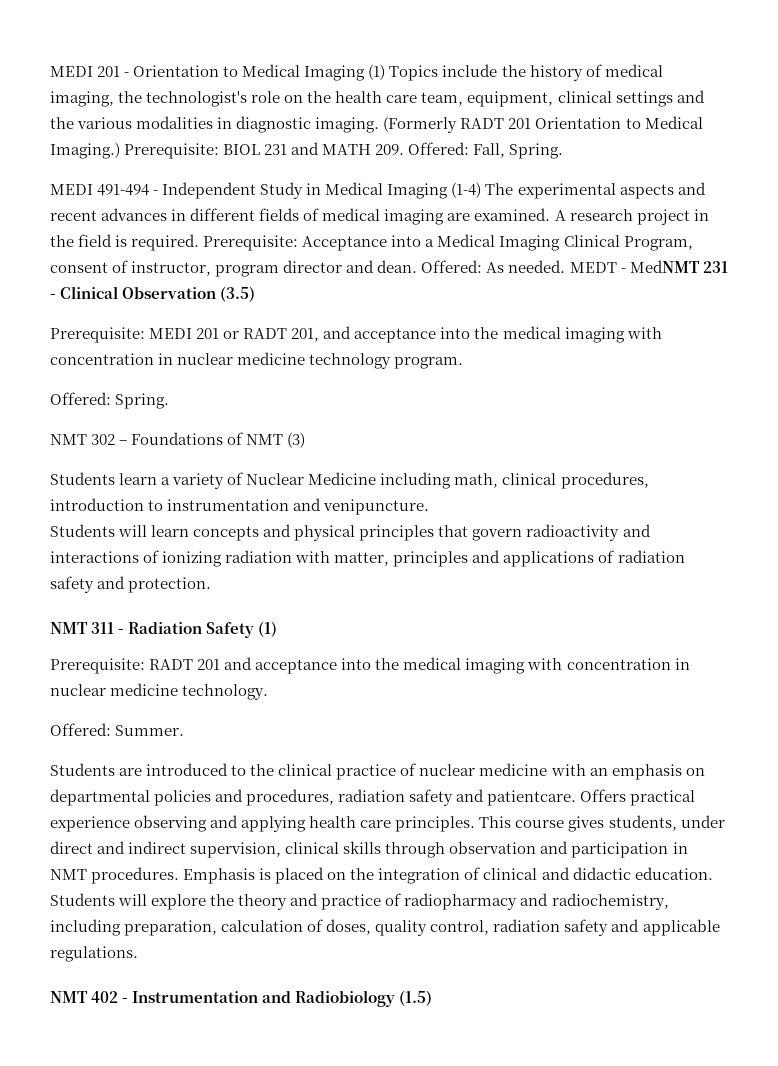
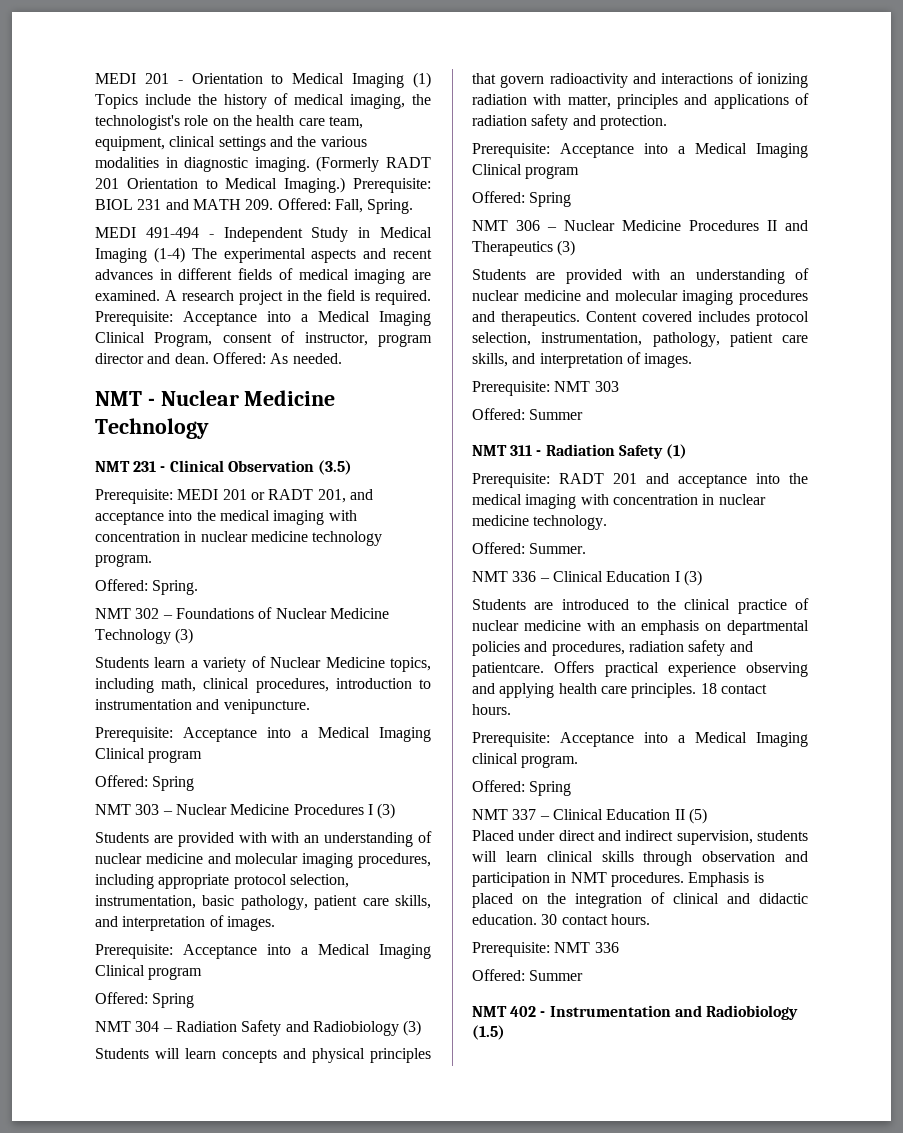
- Offered: As needed. MEDT - MedNMT 231 - Clinical Observation (3.5)
+ Offered: As needed.
+ NMT - Nuclear Medicine Technology
+ NMT 231 - Clinical Observation (3.5)
- NMT 302 – Foundations of NMT (3)
+ NMT 302 – Foundations of Nuclear Medicine Technology (3)
- Students learn a variety of Nuclear Medicine including math, clinical procedures, introduction to instrumentation and venipuncture.
+ Students learn a variety of Nuclear Medicine topics, including math, clinical procedures, introduction to instrumentation and venipuncture.
+ Prerequisite: Acceptance into a Medical Imaging Clinical program
+ Offered: Spring
+ NMT 303 – Nuclear Medicine Procedures I (3)
+ Students are provided with with an understanding of nuclear medicine and molecular imaging procedures, including appropriate protocol selection, instrumentation, basic pathology, patient care skills, and interpretation of images.
+ Prerequisite: Acceptance into a Medical Imaging Clinical program
+ Offered: Spring
+ NMT 304 – Radiation Safety and Radiobiology (3)
  Students will learn concepts and physical principles that govern radioactivity and interactions of ionizing radiation with matter, principles and applications of radiation safety and protection.
+ Prerequisite: Acceptance into a Medical Imaging Clinical program
+ Offered: Spring
+ NMT 306 – Nuclear Medicine Procedures II and Therapeutics (3)
+ Students are provided with an understanding of nuclear medicine and molecular imaging procedures and therapeutics. Content covered includes protocol selection, instrumentation, pathology, patient care skills, and interpretation of images.
+ Prerequisite: NMT 303
+ Offered: Summer
+ NMT 336 – Clinical Education I (3)
- This course gives students, under direct and indirect supervision, clinical skills through observation and participation in NMT procedures.
+ 18 contact hours.
+ Prerequisite: Acceptance into a Medical Imaging clinical program.
+ Offered: Spring
+ NMT 337 – Clinical Education II (5)
+ Placed under direct and indirect supervision, students will learn clinical skills through observation and participation in NMT procedures.
- Students will explore the theory and practice of radiopharmacy and radiochemistry, including preparation, calculation of doses, quality control, radiation safety and applicable regulations.
+ 30 contact hours.
+ Prerequisite: NMT 336
+ Offered: Summer

